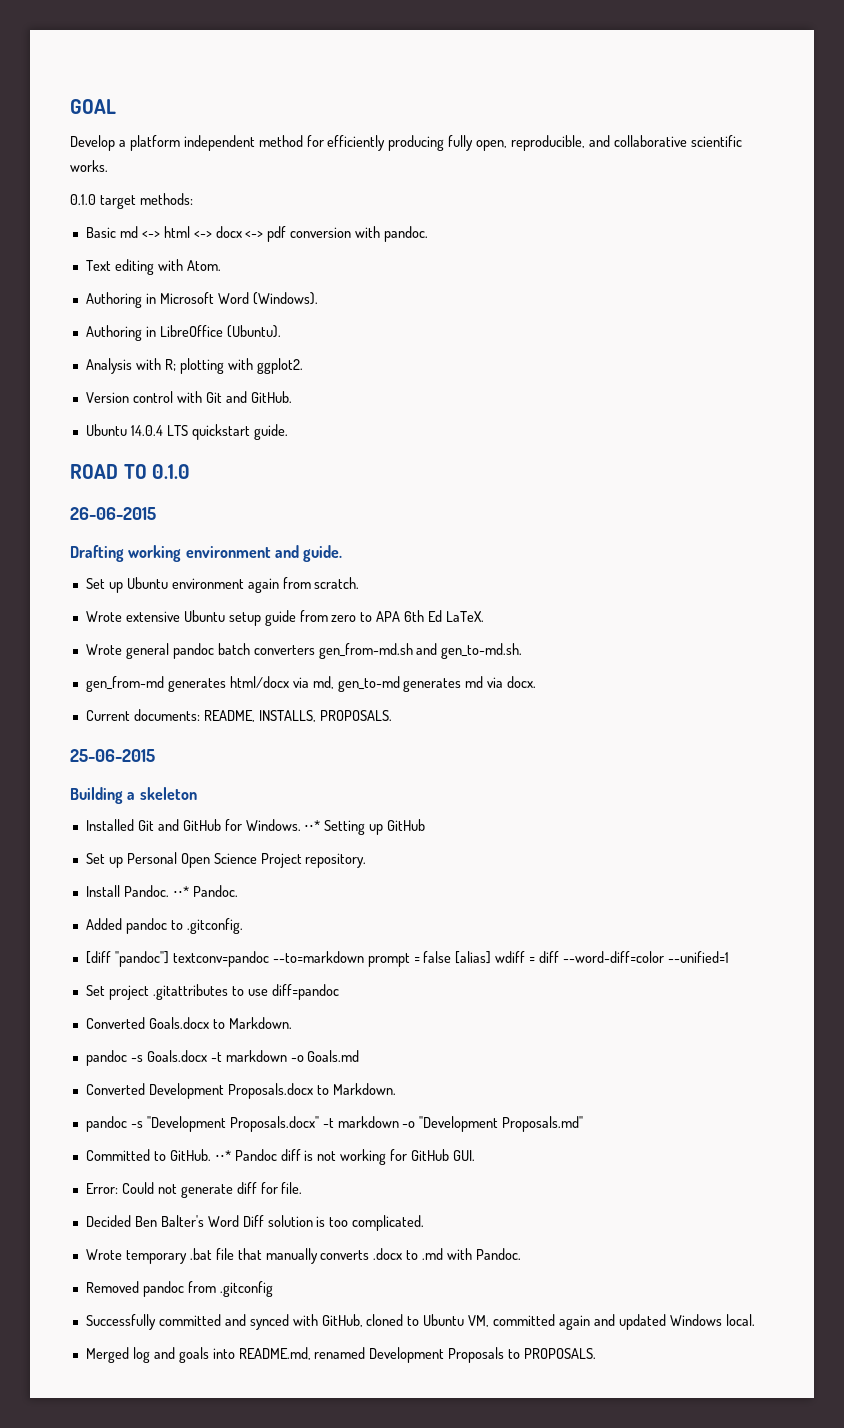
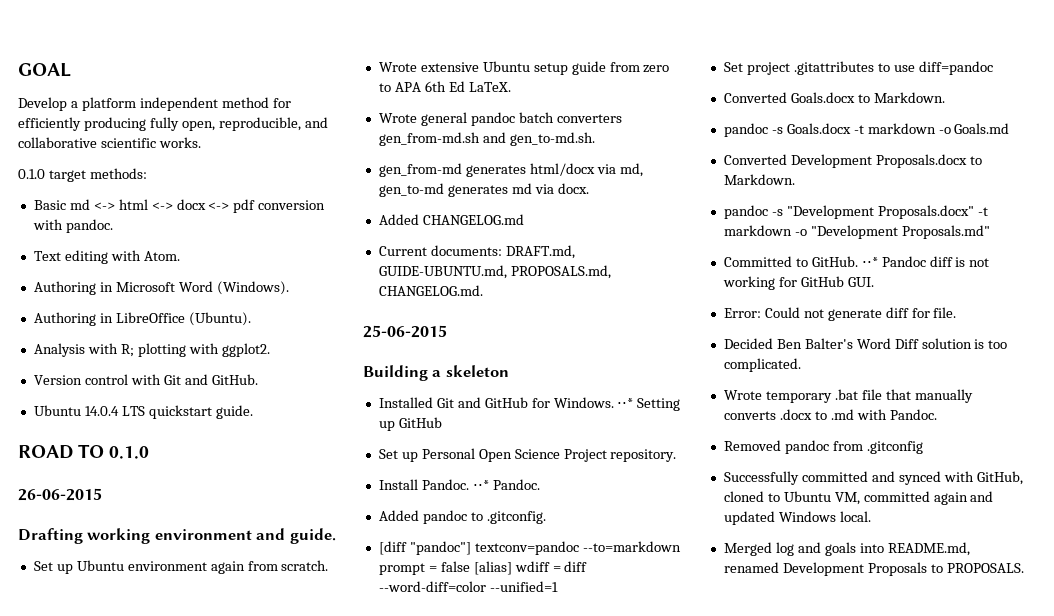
+ Added CHANGELOG.md
- Current documents: README, INSTALLS, PROPOSALS.
+ Current documents: DRAFT.md, GUIDE-UBUNTU.md, PROPOSALS.md, CHANGELOG.md.

